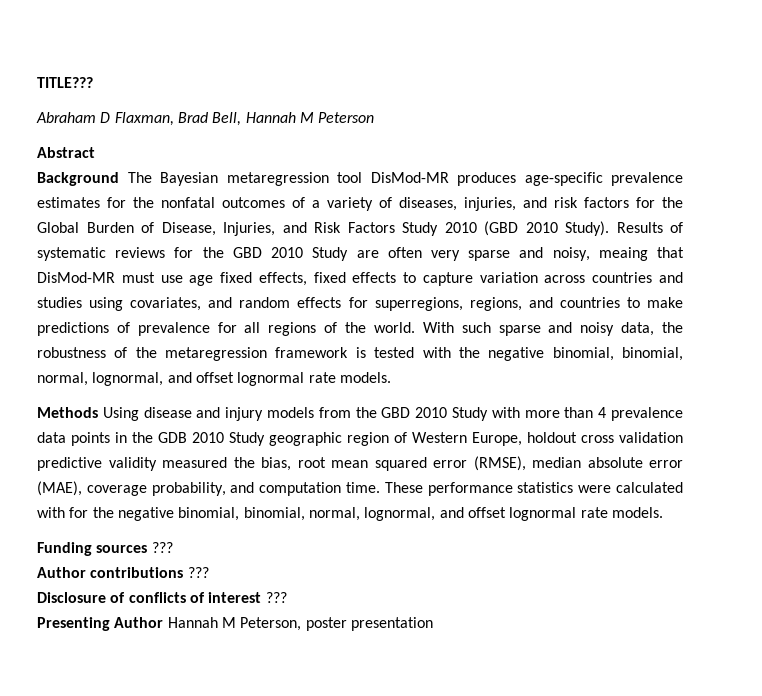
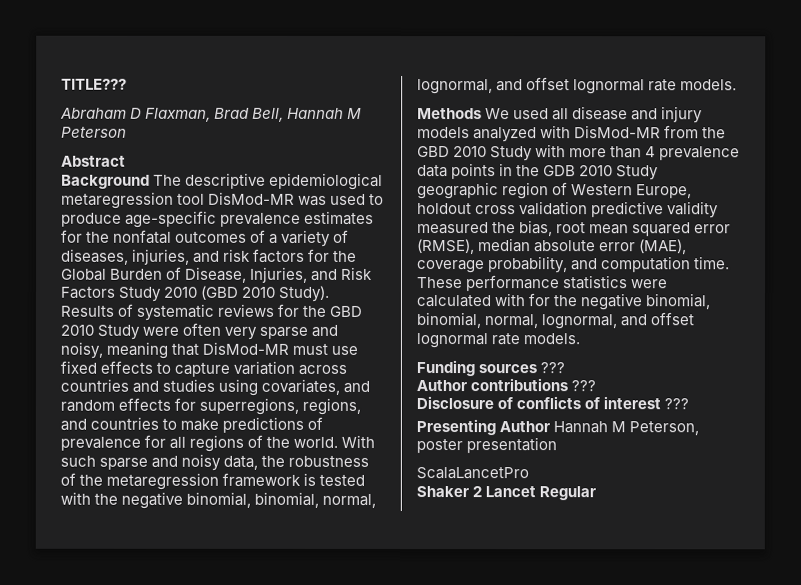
- Background The Bayesian metaregression tool DisMod-MR produces age-specific prevalence estimates for the nonfatal outcomes of a variety of diseases, injuries, and risk factors for the Global Burden of Disease, Injuries, and Risk Factors Study 2010 (GBD 2010 Study).
+ Background The descriptive epidemiological metaregression tool DisMod-MR was used to produce age-specific prevalence estimates for the nonfatal outcomes of a variety of diseases, injuries, and risk factors for the Global Burden of Disease, Injuries, and Risk Factors Study 2010 (GBD 2010 Study).
- Results of systematic reviews for the GBD 2010 Study are often very sparse and noisy, meaing that DisMod-MR must use age fixed effects, fixed effects to capture variation across countries and studies using covariates, and random effects for superregions, regions, and countries to make predictions of prevalence for all regions of the world.
+ Results of systematic reviews for the GBD 2010 Study were often very sparse and noisy, meaning that DisMod-MR must use fixed effects to capture variation across countries and studies using covariates, and random effects for superregions, regions, and countries to make predictions of prevalence for all regions of the world.
- Methods Using disease and injury models from the GBD 2010 Study with more than 4 prevalence data points in the GDB 2010 Study geographic region of Western Europe, holdout cross validation predictive validity measured the bias, root mean squared error (RMSE), median absolute error (MAE), coverage probability, and computation time.
+ Methods We used all disease and injury models analyzed with DisMod-MR from the GBD 2010 Study with more than 4 prevalence data points in the GDB 2010 Study geographic region of Western Europe, holdout cross validation predictive validity measured the bias, root mean squared error (RMSE), median absolute error (MAE), coverage probability, and computation time.
+ ScalaLancetPro
+ Shaker 2 Lancet Regular

